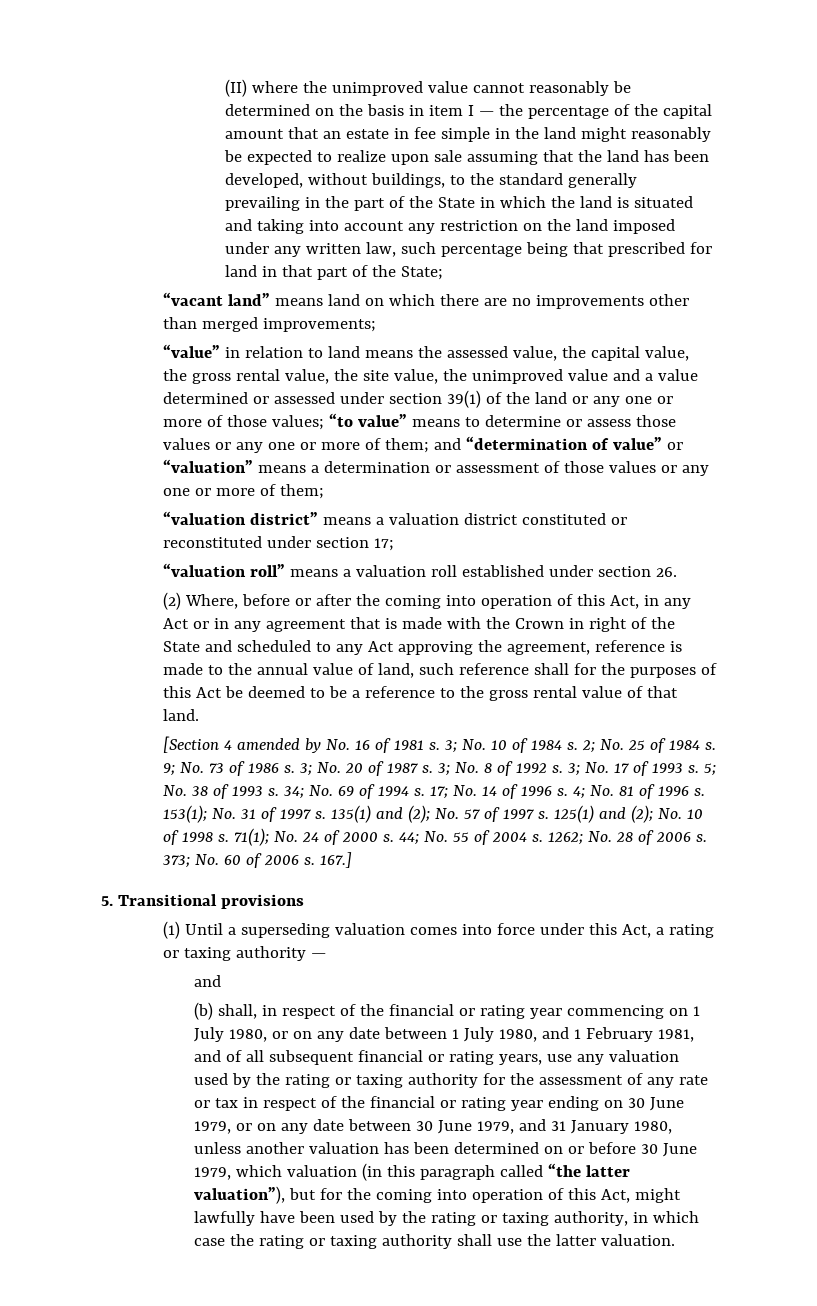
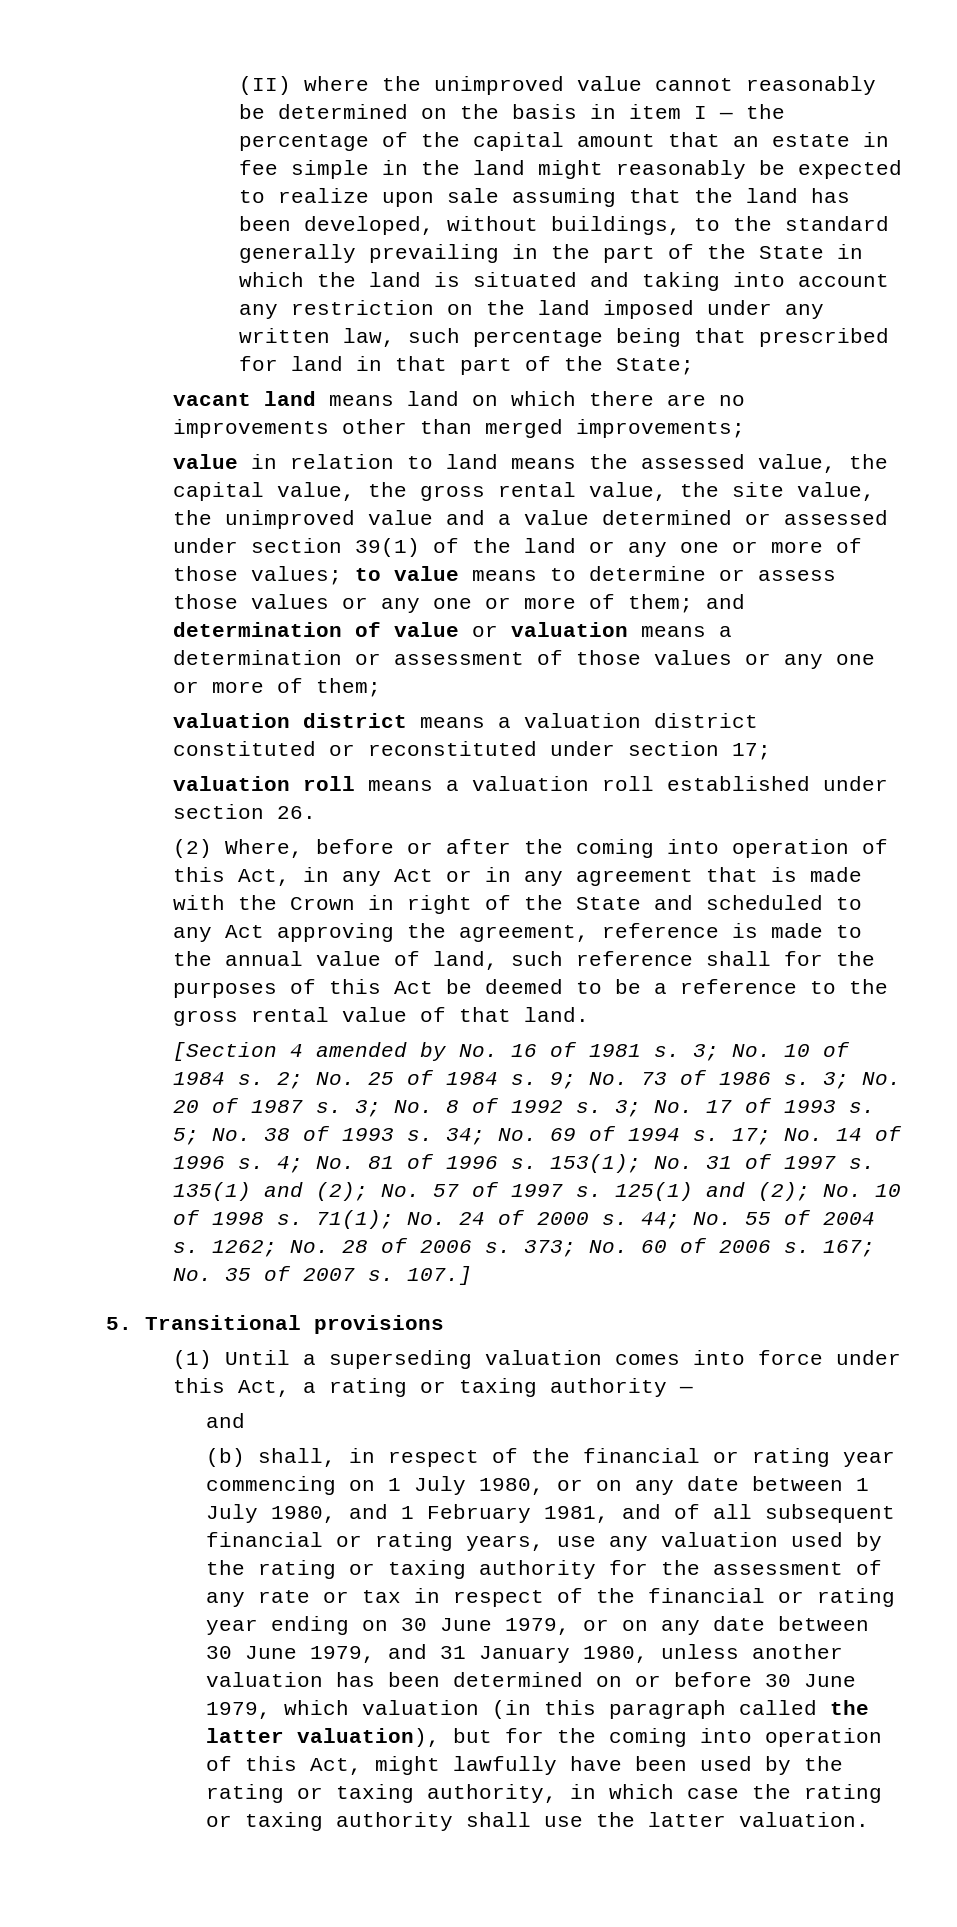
- “vacant land” means land on which there are no improvements other than merged improvements;
+ vacant land means land on which there are no improvements other than merged improvements;
- “value” in relation to land means the assessed value, the capital value, the gross rental value, the site value, the unimproved value and a value determined or assessed under section 39(1) of the land or any one or more of those values;
+ value in relation to land means the assessed value, the capital value, the gross rental value, the site value, the unimproved value and a value determined or assessed under section 39(1) of the land or any one or more of those values;
- “to value” means to determine or assess those values or any one or more of them;
+ to value means to determine or assess those values or any one or more of them;
- and “determination of value” or “valuation” means a determination or assessment of those values or any one or more of them;
+ and determination of value or valuation means a determination or assessment of those values or any one or more of them;
- “valuation district” means a valuation district constituted or reconstituted under section 17;
+ valuation district means a valuation district constituted or reconstituted under section 17;
- “valuation roll” means a valuation roll established under section 26.
+ valuation roll means a valuation roll established under section 26.
- 167.]
+ 167; No. 35 of 2007 s. 107.]
- (b) shall, in respect of the financial or rating year commencing on 1 July 1980, or on any date between 1 July 1980, and 1 February 1981, and of all subsequent financial or rating years, use any valuation used by the rating or taxing authority for the assessment of any rate or tax in respect of the financial or rating year ending on 30 June 1979, or on any date between 30 June 1979, and 31 January 1980, unless another valuation has been determined on or before 30 June 1979, which valuation (in this paragraph called “the latter valuation”), but for the coming into operation of this Act, might lawfully have been used by the rating or taxing authority, in which case the rating or taxing authority shall use the latter valuation.
+ (b) shall, in respect of the financial or rating year commencing on 1 July 1980, or on any date between 1 July 1980, and 1 February 1981, and of all subsequent financial or rating years, use any valuation used by the rating or taxing authority for the assessment of any rate or tax in respect of the financial or rating year ending on 30 June 1979, or on any date between 30 June 1979, and 31 January 1980, unless another valuation has been determined on or before 30 June 1979, which valuation (in this paragraph called the latter valuation), but for the coming into operation of this Act, might lawfully have been used by the rating or taxing authority, in which case the rating or taxing authority shall use the latter valuation.

